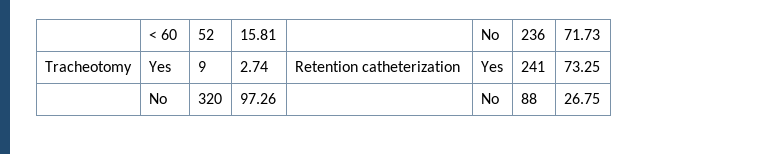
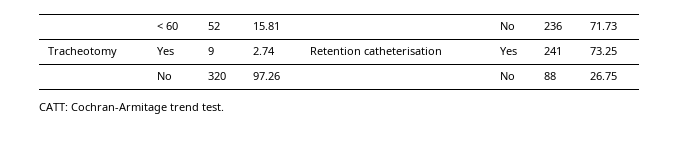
- Tracheotomy | Yes | 9 | 2.74 | Retention catheterization | Yes | 241 | 73.25
+ Tracheotomy | Yes | 9 | 2.74 | Retention catheterisation | Yes | 241 | 73.25
+ CATT: Cochran-Armitage trend test.

